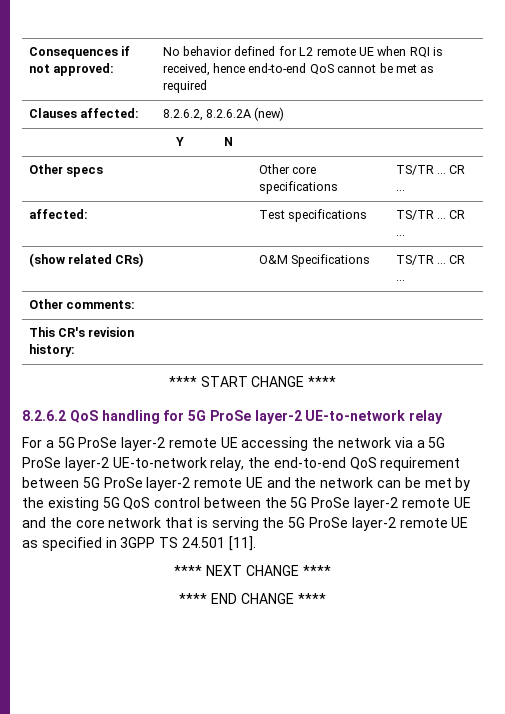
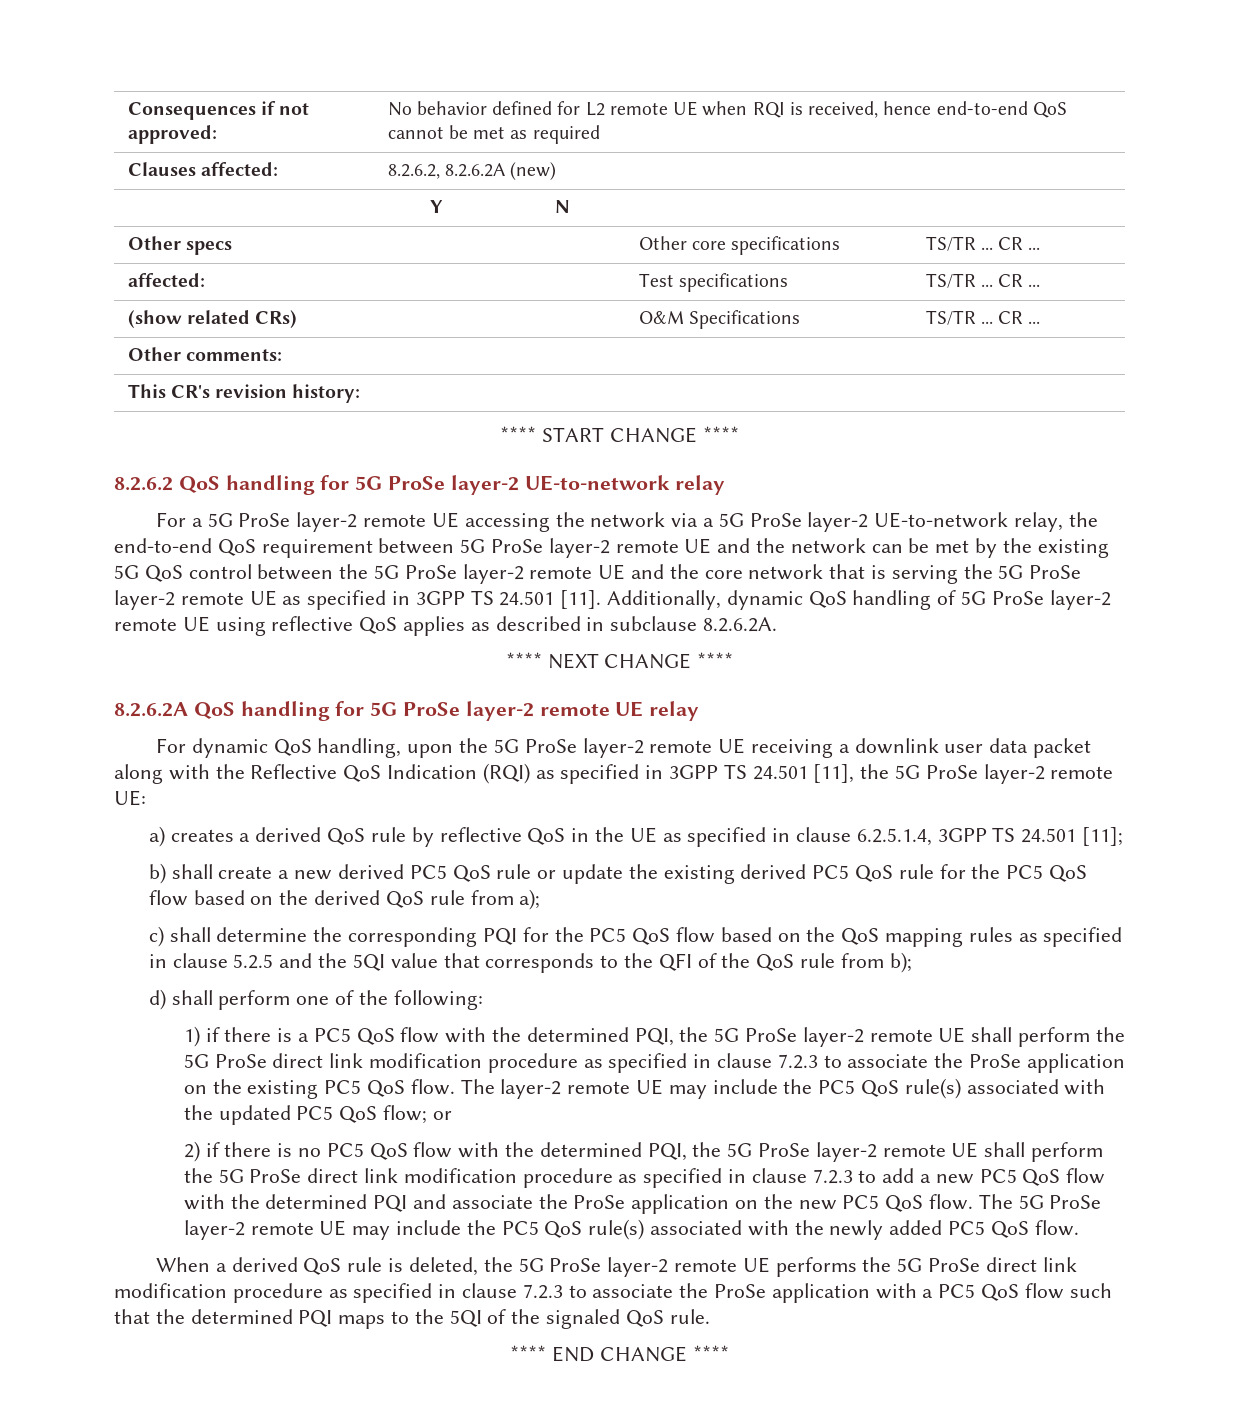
- For a 5G ProSe layer-2 remote UE accessing the network via a 5G ProSe layer-2 UE-to-network relay, the end-to-end QoS requirement between 5G ProSe layer-2 remote UE and the network can be met by the existing 5G QoS control between the 5G ProSe layer-2 remote UE and the core network that is serving the 5G ProSe layer-2 remote UE as specified in 3GPP TS 24.501 [11].
+ For a 5G ProSe layer-2 remote UE accessing the network via a 5G ProSe layer-2 UE-to-network relay, the end-to-end QoS requirement between 5G ProSe layer-2 remote UE and the network can be met by the existing 5G QoS control between the 5G ProSe layer-2 remote UE and the core network that is serving the 5G ProSe layer-2 remote UE as specified in 3GPP TS 24.501 [11]. Additionally, dynamic QoS handling of 5G ProSe layer-2 remote UE using reflective QoS applies as described in subclause 8.2.6.2A.
  **** NEXT CHANGE ****
+ 8.2.6.2A QoS handling for 5G ProSe layer-2 remote UE relay
+ For dynamic QoS handling, upon the 5G ProSe layer-2 remote UE receiving a downlink user data packet along with the Reflective QoS Indication (RQI) as specified in 3GPP TS 24.501 [11], the 5G ProSe layer-2 remote UE:
+ a) creates a derived QoS rule by reflective QoS in the UE as specified in clause 6.2.5.1.4, 3GPP TS 24.501 [11];
+ b) shall create a new derived PC5 QoS rule or update the existing derived PC5 QoS rule for the PC5 QoS flow based on the derived QoS rule from a);
+ c) shall determine the corresponding PQI for the PC5 QoS flow based on the QoS mapping rules as specified in clause 5.2.5 and the 5QI value that corresponds to the QFI of the QoS rule from b);
+ d) shall perform one of the following:
+ 1) if there is a PC5 QoS flow with the determined PQI, the 5G ProSe layer-2 remote UE shall perform the 5G ProSe direct link modification procedure as specified in clause 7.2.3 to associate the ProSe application on the existing PC5 QoS flow. The layer-2 remote UE may include the PC5 QoS rule(s) associated with the updated PC5 QoS flow; or
+ 2) if there is no PC5 QoS flow with the determined PQI, the 5G ProSe layer-2 remote UE shall perform the 5G ProSe direct link modification procedure as specified in clause 7.2.3 to add a new PC5 QoS flow with the determined PQI and associate the ProSe application on the new PC5 QoS flow. The 5G ProSe layer-2 remote UE may include the PC5 QoS rule(s) associated with the newly added PC5 QoS flow.
+ When a derived QoS rule is deleted, the 5G ProSe layer-2 remote UE performs the 5G ProSe direct link modification procedure as specified in clause 7.2.3 to associate the ProSe application with a PC5 QoS flow such that the determined PQI maps to the 5QI of the signaled QoS rule.

